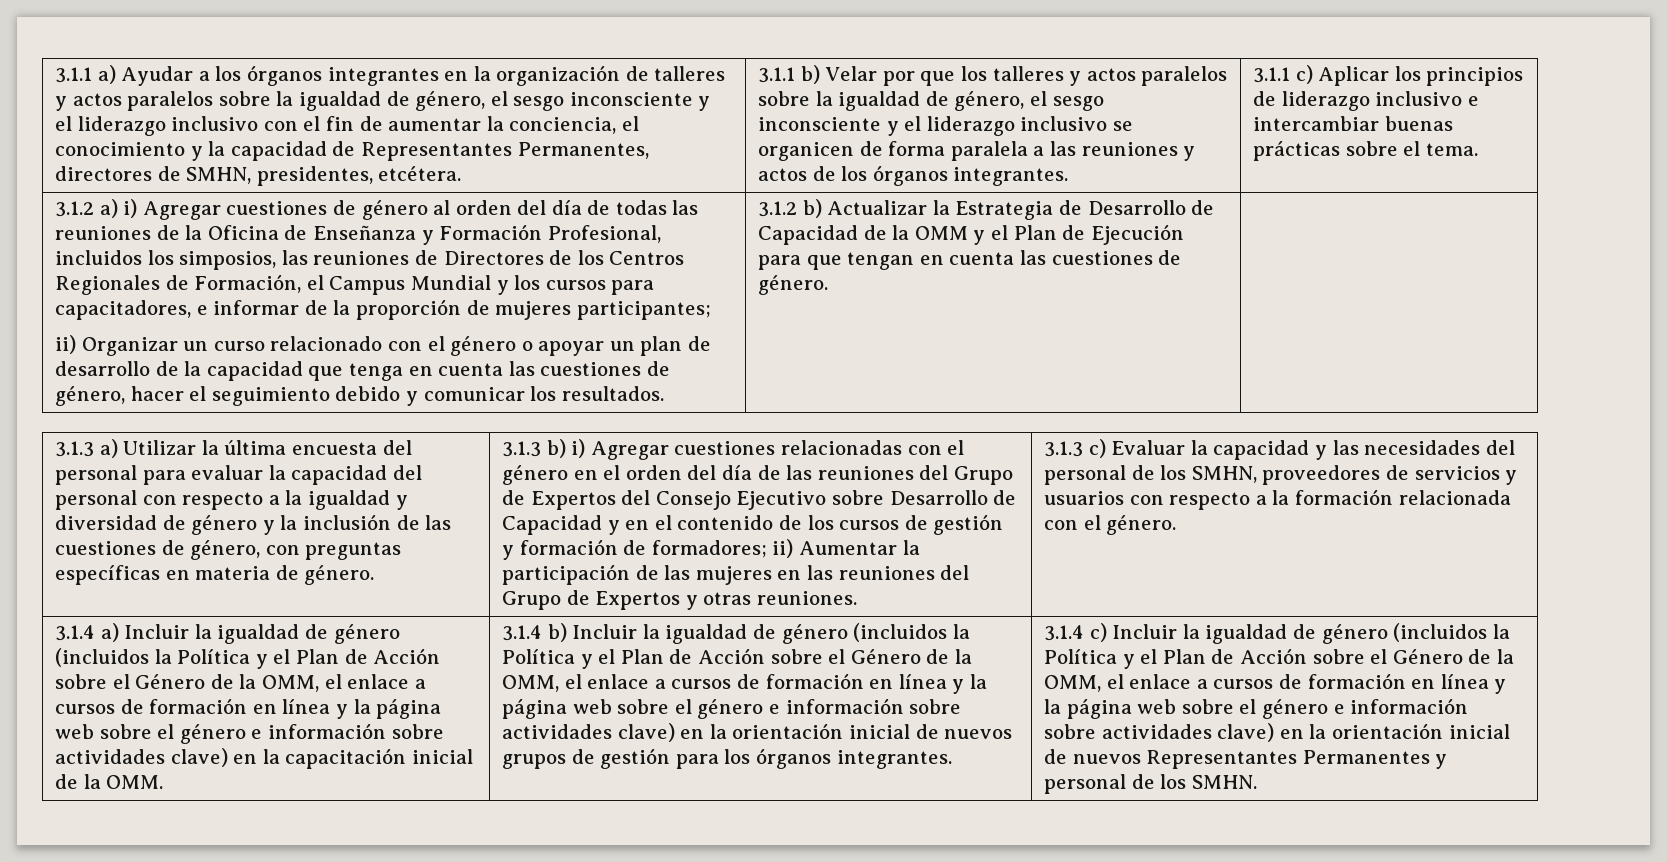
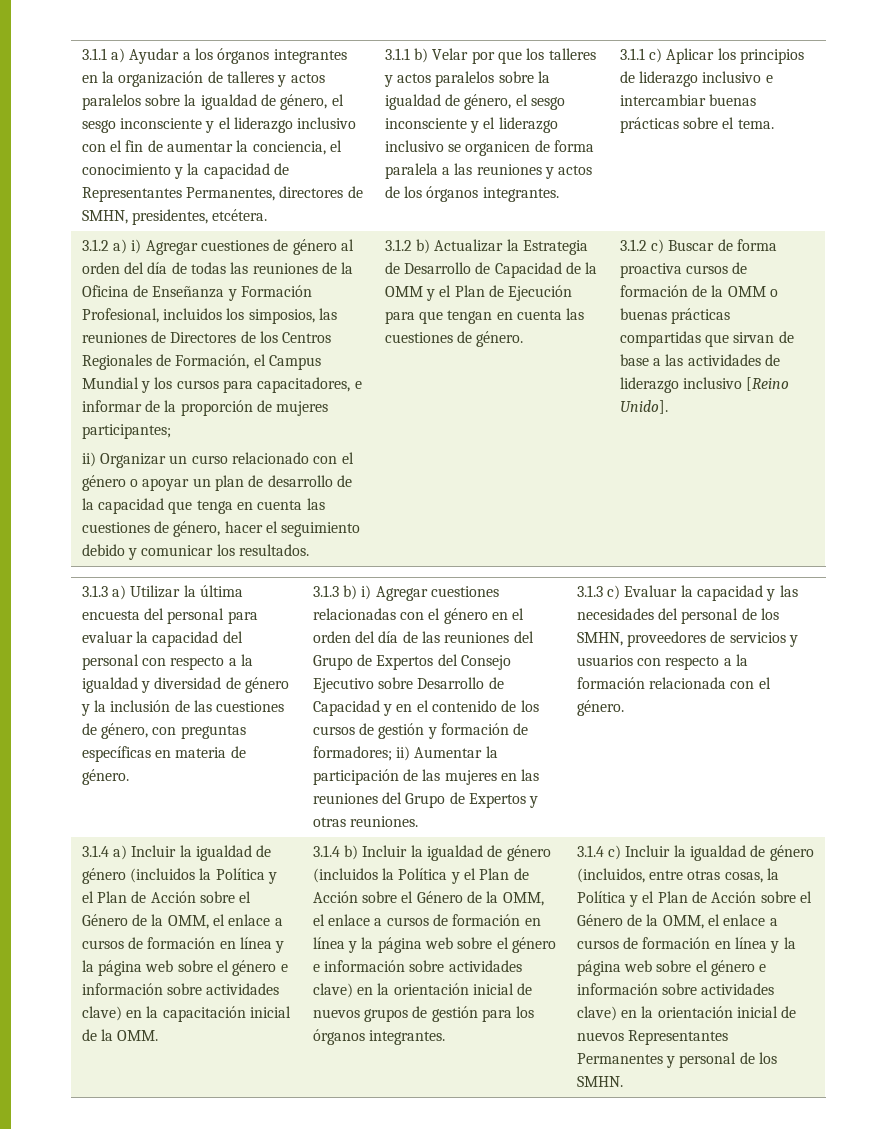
+ 3.1.2 c) Buscar de forma proactiva cursos de formación de la OMM o buenas prácticas compartidas que sirvan de base a las actividades de liderazgo inclusivo [Reino Unido].
- 3.1.4 c) Incluir la igualdad de género (incluidos la Política y el Plan de Acción sobre el Género de la OMM, el enlace a cursos de formación en línea y la página web sobre el género e información sobre actividades clave) en la orientación inicial de nuevos Representantes Permanentes y personal de los SMHN.
+ 3.1.4 c) Incluir la igualdad de género (incluidos, entre otras cosas, la Política y el Plan de Acción sobre el Género de la OMM, el enlace a cursos de formación en línea y la página web sobre el género e información sobre actividades clave) en la orientación inicial de nuevos Representantes Permanentes y personal de los SMHN.

